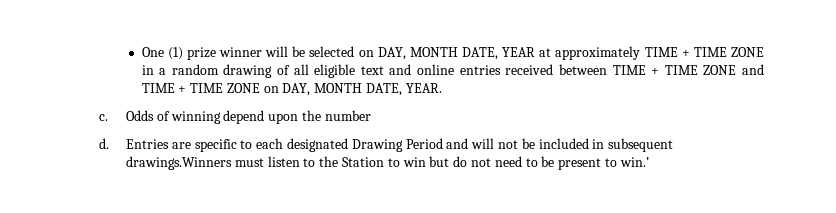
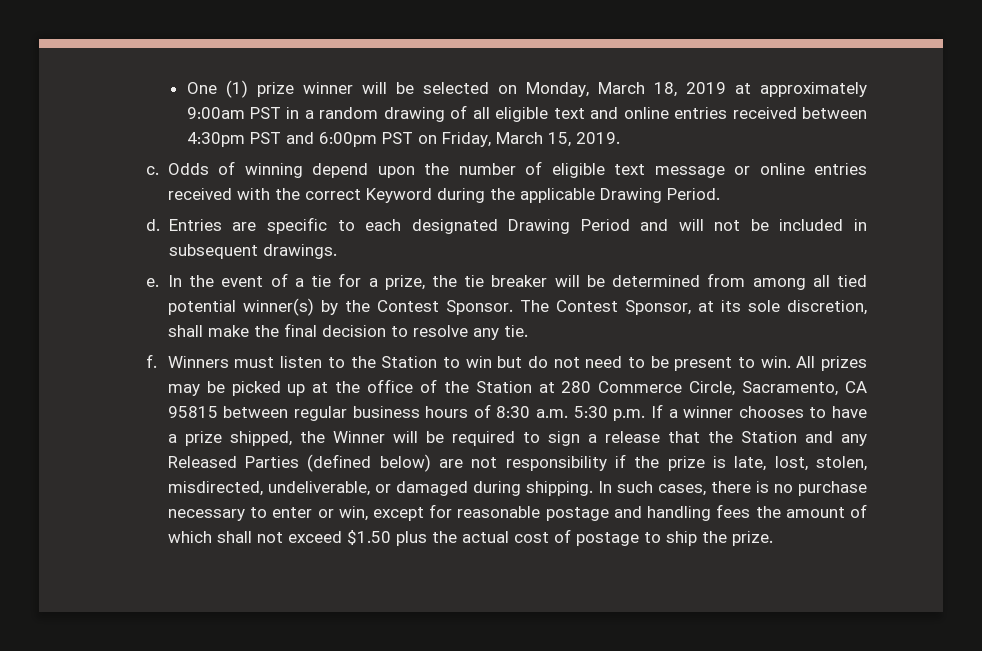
- One (1) prize winner will be selected on DAY, MONTH DATE, YEAR at approximately TIME + TIME ZONE in a random drawing of all eligible text and online entries received between TIME + TIME ZONE and TIME + TIME ZONE on DAY, MONTH DATE, YEAR.
+ One (1) prize winner will be selected on Monday, March 18, 2019 at approximately 9:00am PST in a random drawing of all eligible text and online entries received between 4:30pm PST and 6:00pm PST on Friday, March 15, 2019.
- Odds of winning depend upon the number
+ Odds of winning depend upon the number of eligible text message or online entries received with the correct Keyword during the applicable Drawing Period.
- Entries are specific to each designated Drawing Period and will not be included in subsequent drawings.Winners must listen to the Station to win but do not need to be present to win.’
+ Entries are specific to each designated Drawing Period and will not be included in subsequent drawings.
+ e. In the event of a tie for a prize, the tie breaker will be determined from among all tied potential winner(s) by the Contest Sponsor. The Contest Sponsor, at its sole discretion, shall make the final decision to resolve any tie.
+ f. Winners must listen to the Station to win but do not need to be present to win. All prizes may be picked up at the office of the Station at 280 Commerce Circle, Sacramento, CA 95815 between regular business hours of 8:30 a.m. 5:30 p.m. If a winner chooses to have a prize shipped, the Winner will be required to sign a release that the Station and any Released Parties (defined below) are not responsibility if the prize is late, lost, stolen, misdirected, undeliverable, or damaged during shipping. In such cases, there is no purchase necessary to enter or win, except for reasonable postage and handling fees the amount of which shall not exceed $1.50 plus the actual cost of postage to ship the prize.

